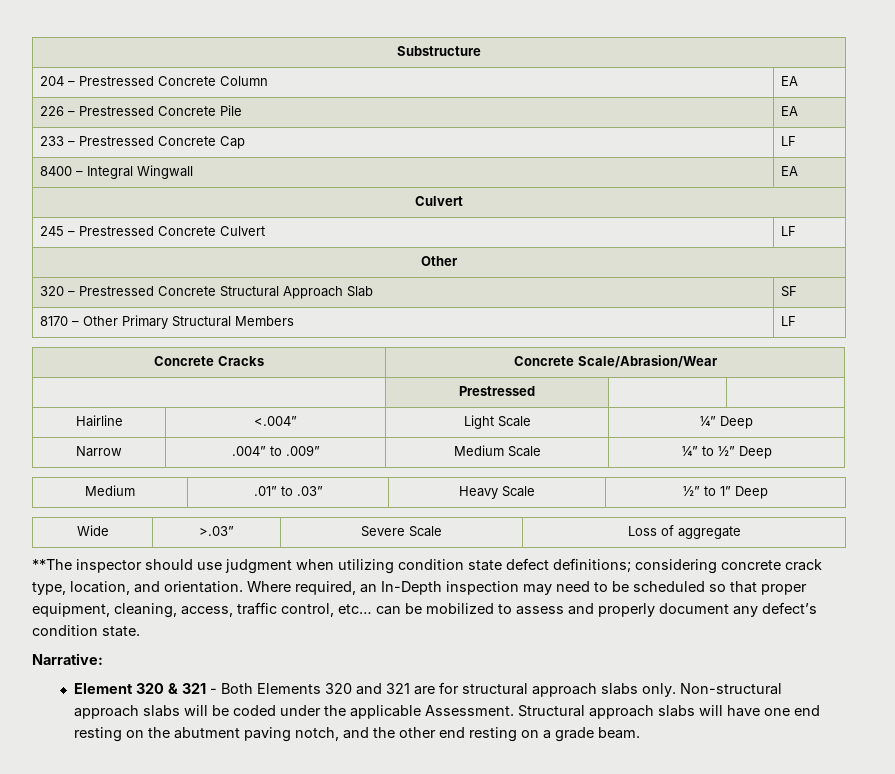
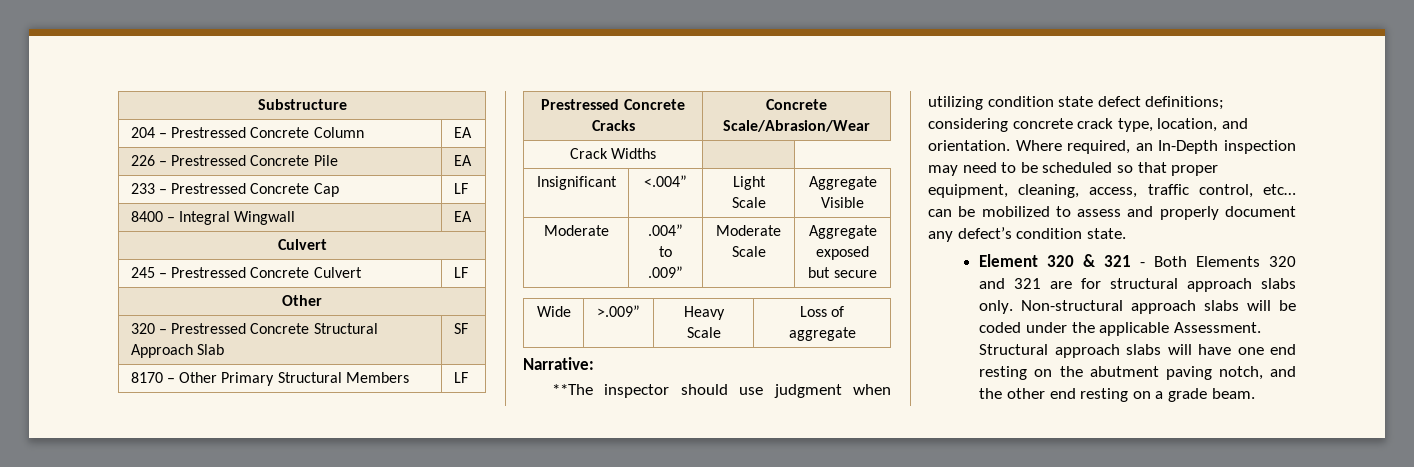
- Concrete Cracks | Concrete Scale/Abrasion/Wear
+ Prestressed Concrete Cracks | Concrete Scale/Abrasion/Wear
- | Prestressed | |
- Hairline | <.004” | Light Scale | ¼” Deep
- Narrow | .004” to .009” | Medium Scale | ¼” to ½” Deep
- Medium | .01” to .03” | Heavy Scale | ½” to 1” Deep
+ Crack Widths |
+ Insignificant | <.004” | Light Scale | Aggregate Visible
+ Moderate | .004” to .009” | Moderate Scale | Aggregate exposed but secure
- Wide | >.03” | Severe Scale | Loss of aggregate
+ Wide | >.009” | Heavy Scale | Loss of aggregate
+ Narrative:
- Narrative:

